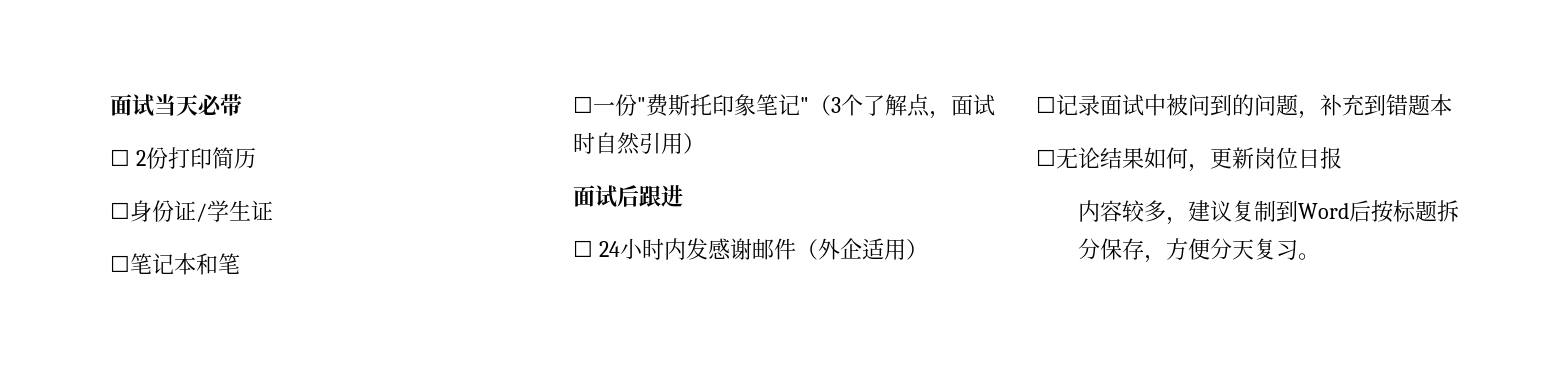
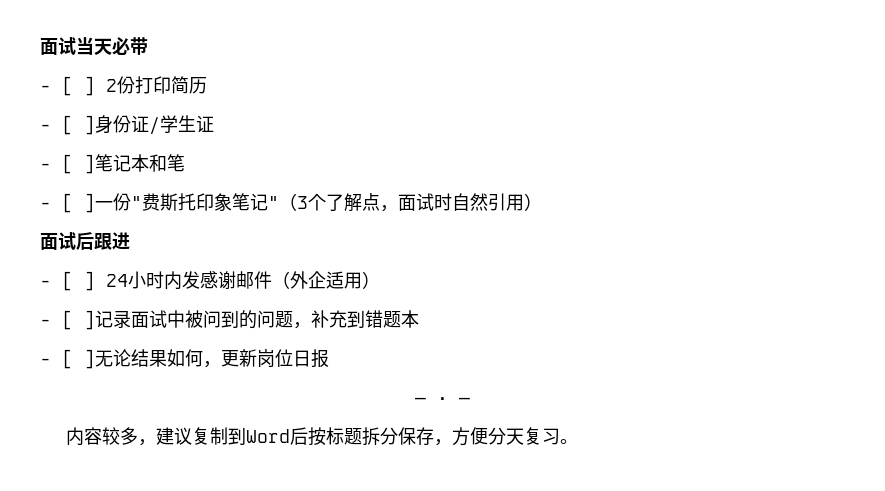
- ☐ 2份打印简历
+ - [ ] 2份打印简历
- ☐身份证/学生证
+ - [ ]身份证/学生证
- ☐笔记本和笔
+ - [ ]笔记本和笔
- ☐一份"费斯托印象笔记"（3个了解点，面试时自然引用）
+ - [ ]一份"费斯托印象笔记"（3个了解点，面试时自然引用）
- ☐ 24小时内发感谢邮件（外企适用）
+ - [ ] 24小时内发感谢邮件（外企适用）
- ☐记录面试中被问到的问题，补充到错题本
+ - [ ]记录面试中被问到的问题，补充到错题本
- ☐无论结果如何，更新岗位日报
+ - [ ]无论结果如何，更新岗位日报
+ — · —

